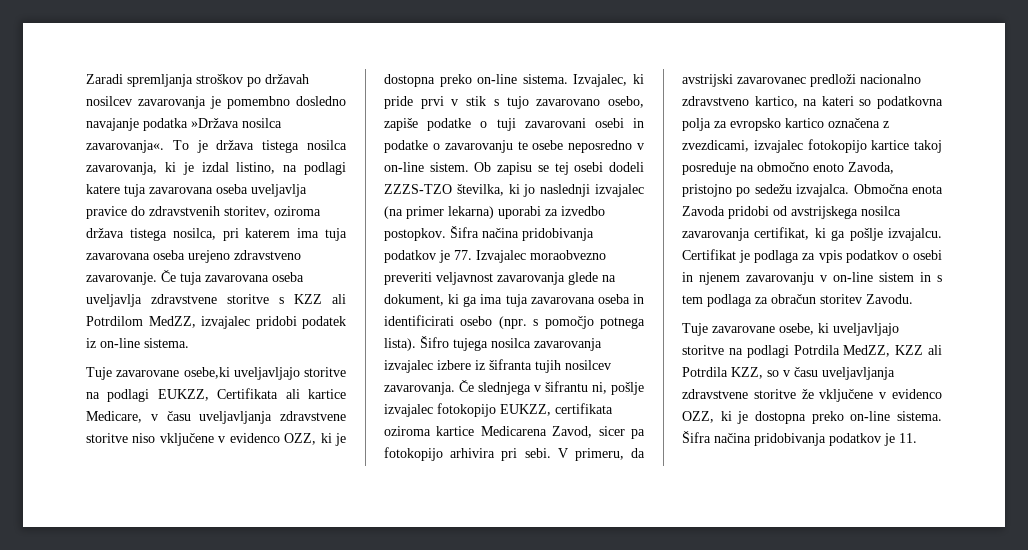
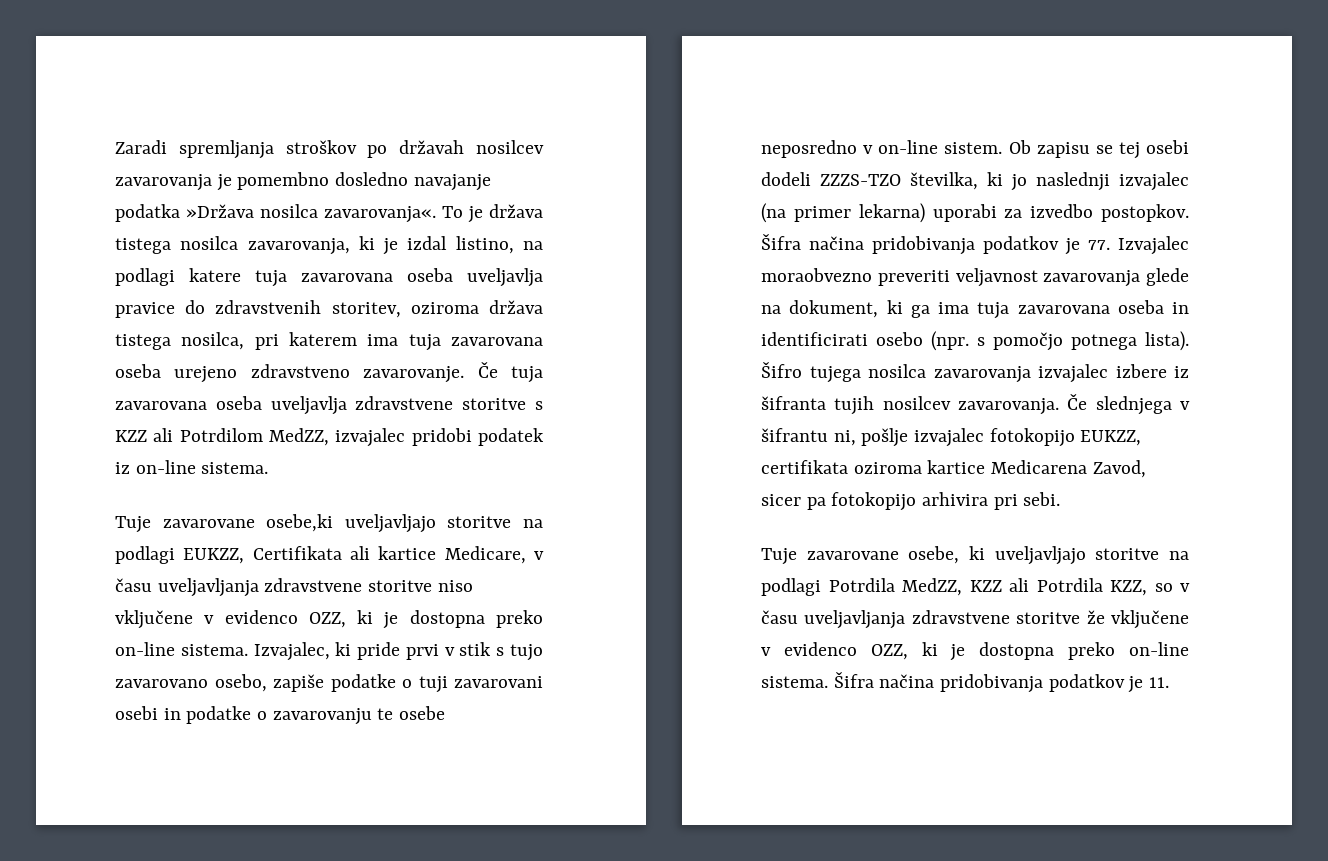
- V primeru, da avstrijski zavarovanec predloži nacionalno zdravstveno kartico, na kateri so podatkovna polja za evropsko kartico označena z zvezdicami, izvajalec fotokopijo kartice takoj posreduje na območno enoto Zavoda, pristojno po sedežu izvajalca. Območna enota Zavoda pridobi od avstrijskega nosilca zavarovanja certifikat, ki ga pošlje izvajalcu. Certifikat je podlaga za vpis podatkov o osebi in njenem zavarovanju v on-line sistem in s tem podlaga za obračun storitev Zavodu.

